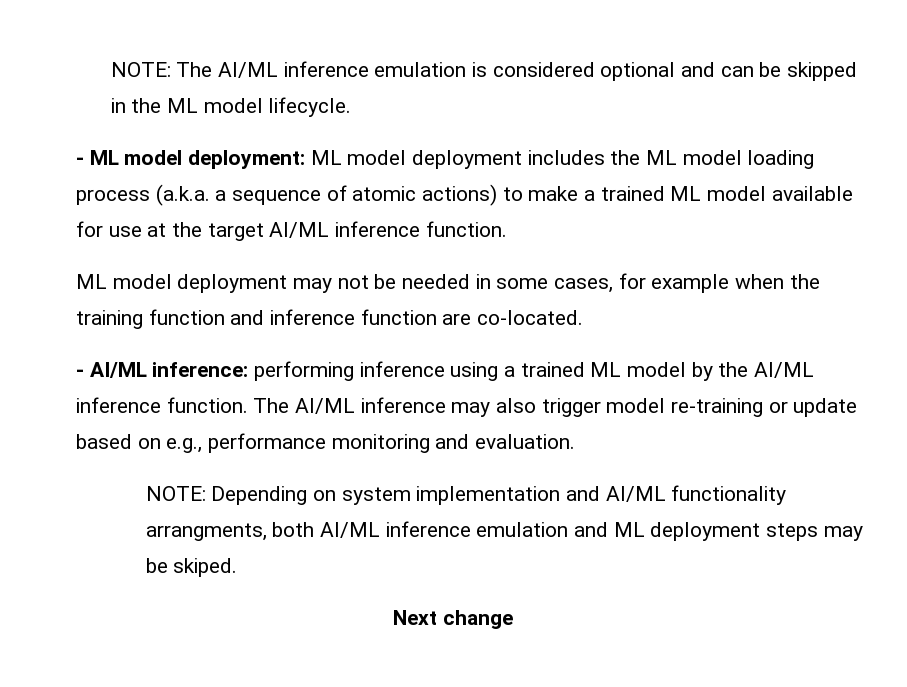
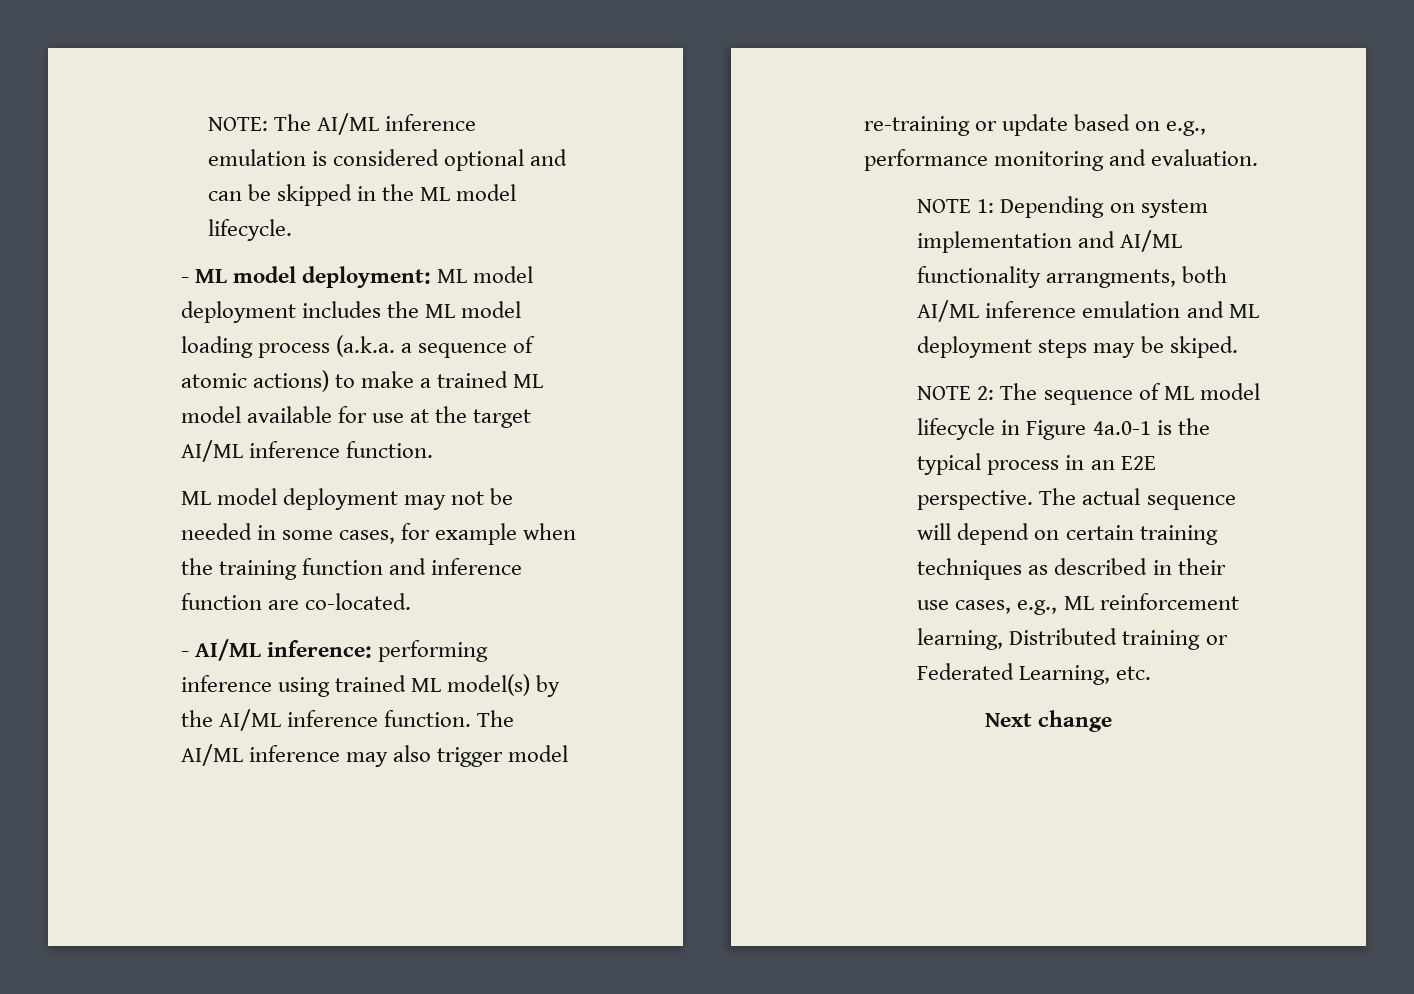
- - AI/ML inference: performing inference using a trained ML model by the AI/ML inference function.
+ - AI/ML inference: performing inference using trained ML model(s) by the AI/ML inference function.
- NOTE: Depending on system implementation and AI/ML functionality arrangments, both AI/ML inference emulation and ML deployment steps may be skiped.
+ NOTE 1: Depending on system implementation and AI/ML functionality arrangments, both AI/ML inference emulation and ML deployment steps may be skiped.
+ NOTE 2: The sequence of ML model lifecycle in Figure 4a.0-1 is the typical process in an E2E perspective. The actual sequence will depend on certain training techniques as described in their use cases, e.g., ML reinforcement learning, Distributed training or Federated Learning, etc.

